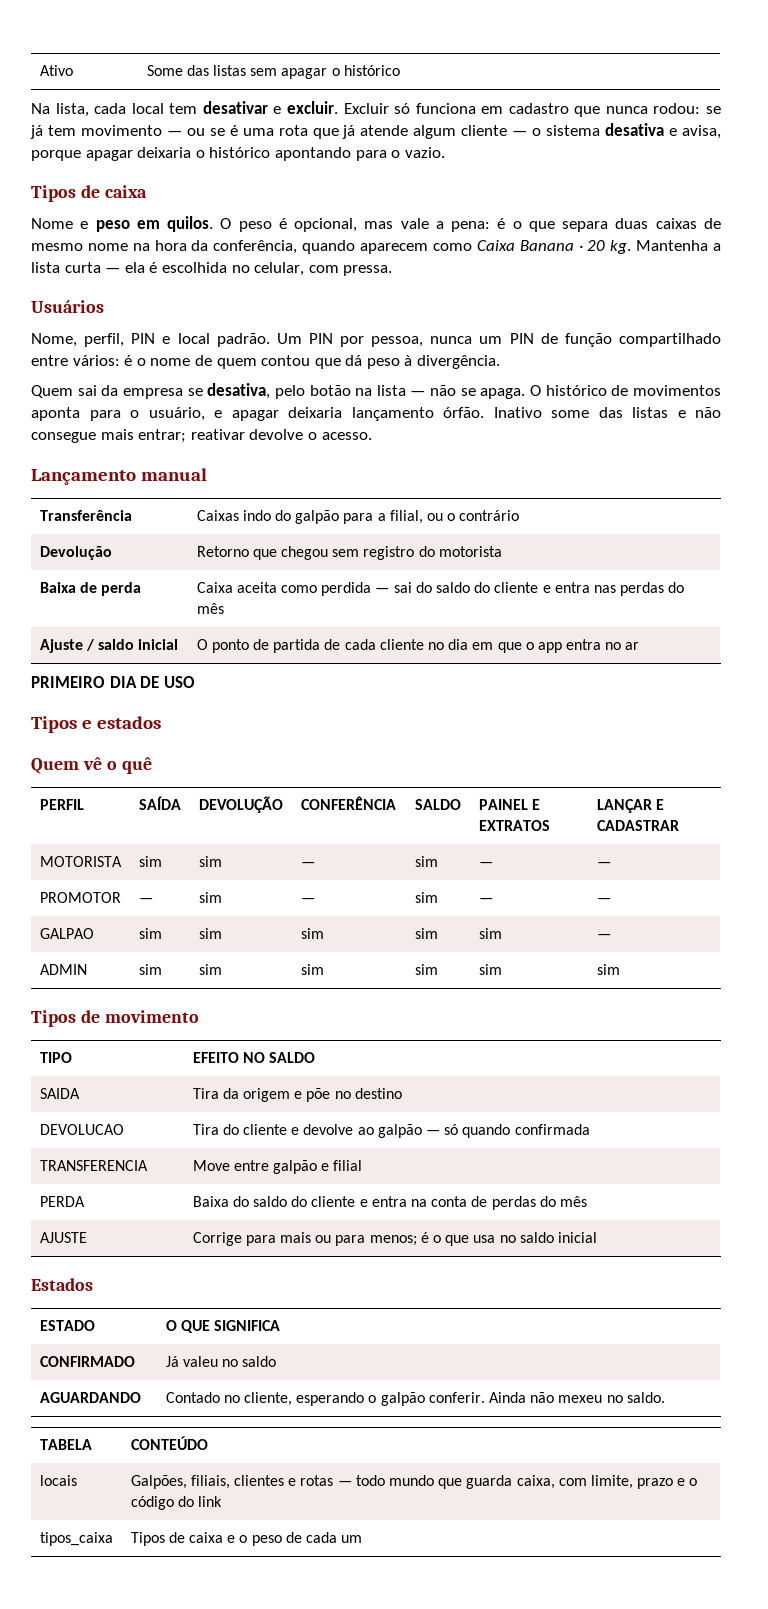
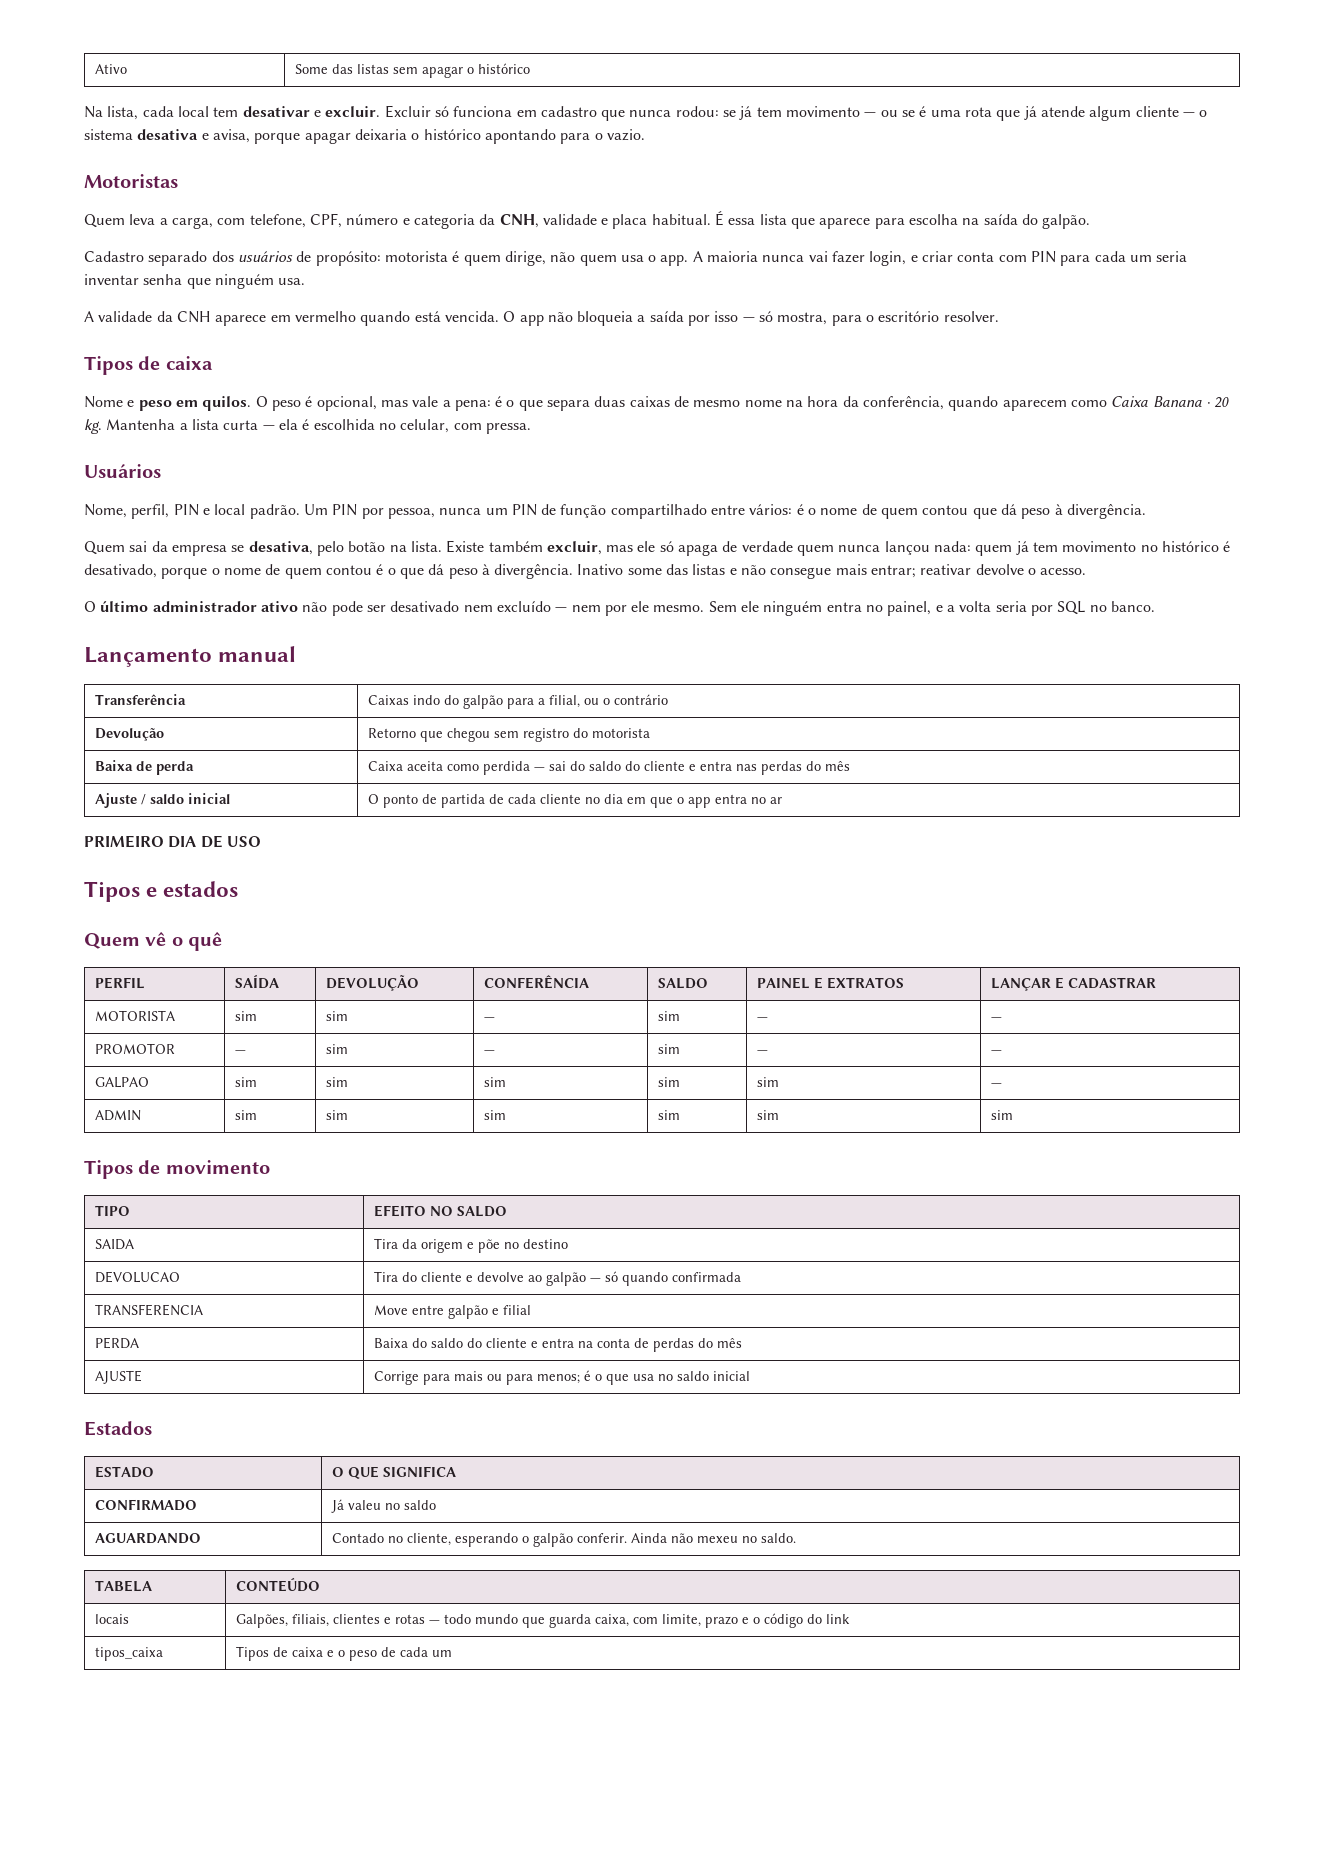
+ Motoristas
+ Quem leva a carga, com telefone, CPF, número e categoria da CNH, validade e placa habitual. É essa lista que aparece para escolha na saída do galpão.
+ Cadastro separado dos usuários de propósito: motorista é quem dirige, não quem usa o app. A maioria nunca vai fazer login, e criar conta com PIN para cada um seria inventar senha que ninguém usa.
+ A validade da CNH aparece em vermelho quando está vencida. O app não bloqueia a saída por isso — só mostra, para o escritório resolver.
- Quem sai da empresa se desativa, pelo botão na lista — não se apaga. O histórico de movimentos aponta para o usuário, e apagar deixaria lançamento órfão.
+ Quem sai da empresa se desativa, pelo botão na lista. Existe também excluir, mas ele só apaga de verdade quem nunca lançou nada: quem já tem movimento no histórico é desativado, porque o nome de quem contou é o que dá peso à divergência.
+ O último administrador ativo não pode ser desativado nem excluído — nem por ele mesmo. Sem ele ninguém entra no painel, e a volta seria por SQL no banco.

